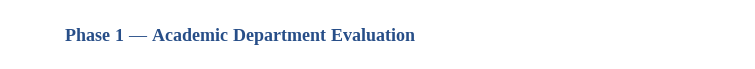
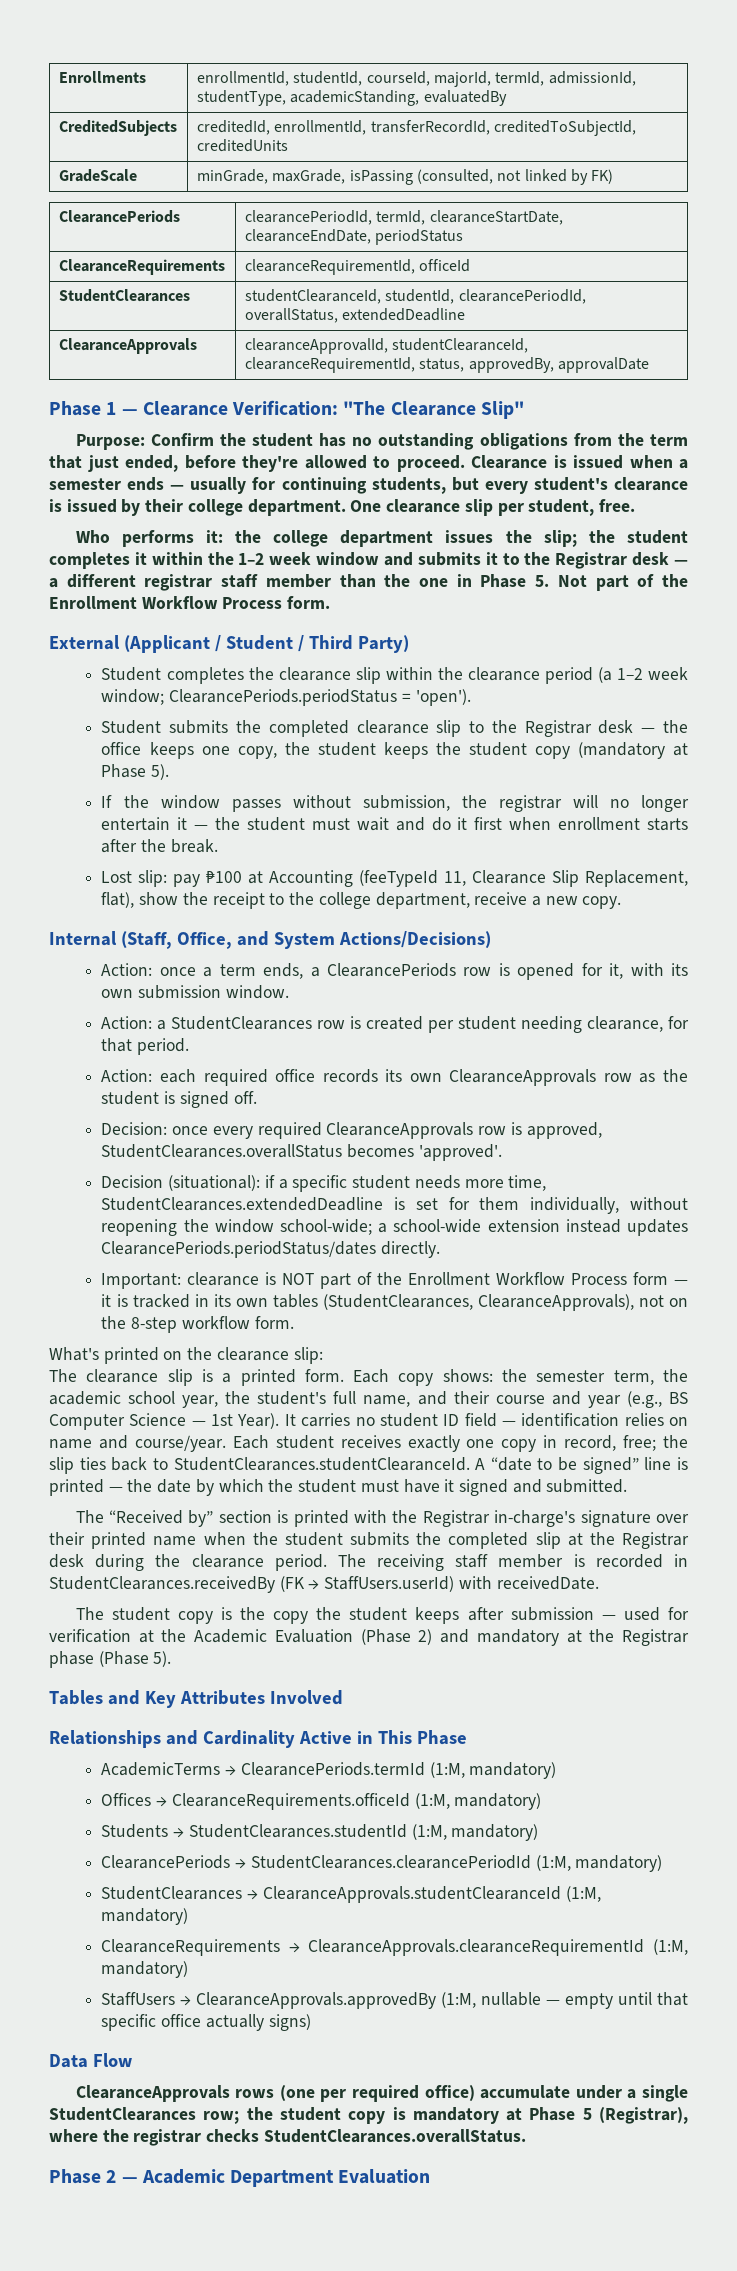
- Phase 1 — Academic Department Evaluation
+ Enrollments | enrollmentId, studentId, courseId, majorId, termId, admissionId, studentType, academicStanding, evaluatedBy
+ CreditedSubjects | creditedId, enrollmentId, transferRecordId, creditedToSubjectId, creditedUnits
+ GradeScale | minGrade, maxGrade, isPassing (consulted, not linked by FK)
+ ClearancePeriods | clearancePeriodId, termId, clearanceStartDate, clearanceEndDate, periodStatus
+ ClearanceRequirements | clearanceRequirementId, officeId
+ StudentClearances | studentClearanceId, studentId, clearancePeriodId, overallStatus, extendedDeadline
+ ClearanceApprovals | clearanceApprovalId, studentClearanceId, clearanceRequirementId, status, approvedBy, approvalDate
+ Phase 1 — Clearance Verification: "The Clearance Slip"
+ Purpose: Confirm the student has no outstanding obligations from the term that just ended, before they're allowed to proceed. Clearance is issued when a semester ends — usually for continuing students, but every student's clearance is issued by their college department. One clearance slip per student, free.
+ Who performs it: the college department issues the slip; the student completes it within the 1–2 week window and submits it to the Registrar desk — a different registrar staff member than the one in Phase 5. Not part of the Enrollment Workflow Process form.
+ External (Applicant / Student / Third Party)
+ Student completes the clearance slip within the clearance period (a 1–2 week window; ClearancePeriods.periodStatus = 'open').
+ Student submits the completed clearance slip to the Registrar desk — the office keeps one copy, the student keeps the student copy (mandatory at Phase 5).
+ If the window passes without submission, the registrar will no longer entertain it — the student must wait and do it first when enrollment starts after the break.
+ Lost slip: pay ₱100 at Accounting (feeTypeId 11, Clearance Slip Replacement, flat), show the receipt to the college department, receive a new copy.
+ Internal (Staff, Office, and System Actions/Decisions)
+ Action: once a term ends, a ClearancePeriods row is opened for it, with its own submission window.
+ Action: a StudentClearances row is created per student needing clearance, for that period.
+ Action: each required office records its own ClearanceApprovals row as the student is signed off.
+ Decision: once every required ClearanceApprovals row is approved, StudentClearances.overallStatus becomes 'approved'.
+ Decision (situational): if a specific student needs more time, StudentClearances.extendedDeadline is set for them individually, without reopening the window school-wide; a school-wide extension instead updates ClearancePeriods.periodStatus/dates directly.
+ Important: clearance is NOT part of the Enrollment Workflow Process form — it is tracked in its own tables (StudentClearances, ClearanceApprovals), not on the 8-step workflow form.
+ What's printed on the clearance slip:
+ The clearance slip is a printed form. Each copy shows: the semester term, the academic school year, the student's full name, and their course and year (e.g., BS Computer Science — 1st Year). It carries no student ID field — identification relies on name and course/year. Each student receives exactly one copy in record, free; the slip ties back to StudentClearances.studentClearanceId. A “date to be signed” line is printed — the date by which the student must have it signed and submitted.
+ The “Received by” section is printed with the Registrar in-charge's signature over their printed name when the student submits the completed slip at the Registrar desk during the clearance period. The receiving staff member is recorded in StudentClearances.receivedBy (FK → StaffUsers.userId) with receivedDate.
+ The student copy is the copy the student keeps after submission — used for verification at the Academic Evaluation (Phase 2) and mandatory at the Registrar phase (Phase 5).
+ Tables and Key Attributes Involved
+ Relationships and Cardinality Active in This Phase
+ AcademicTerms → ClearancePeriods.termId (1:M, mandatory)
+ Offices → ClearanceRequirements.officeId (1:M, mandatory)
+ Students → StudentClearances.studentId (1:M, mandatory)
+ ClearancePeriods → StudentClearances.clearancePeriodId (1:M, mandatory)
+ StudentClearances → ClearanceApprovals.studentClearanceId (1:M, mandatory)
+ ClearanceRequirements → ClearanceApprovals.clearanceRequirementId (1:M, mandatory)
+ StaffUsers → ClearanceApprovals.approvedBy (1:M, nullable — empty until that specific office actually signs)
+ Data Flow
+ ClearanceApprovals rows (one per required office) accumulate under a single StudentClearances row; the student copy is mandatory at Phase 5 (Registrar), where the registrar checks StudentClearances.overallStatus.
+ Phase 2 — Academic Department Evaluation

